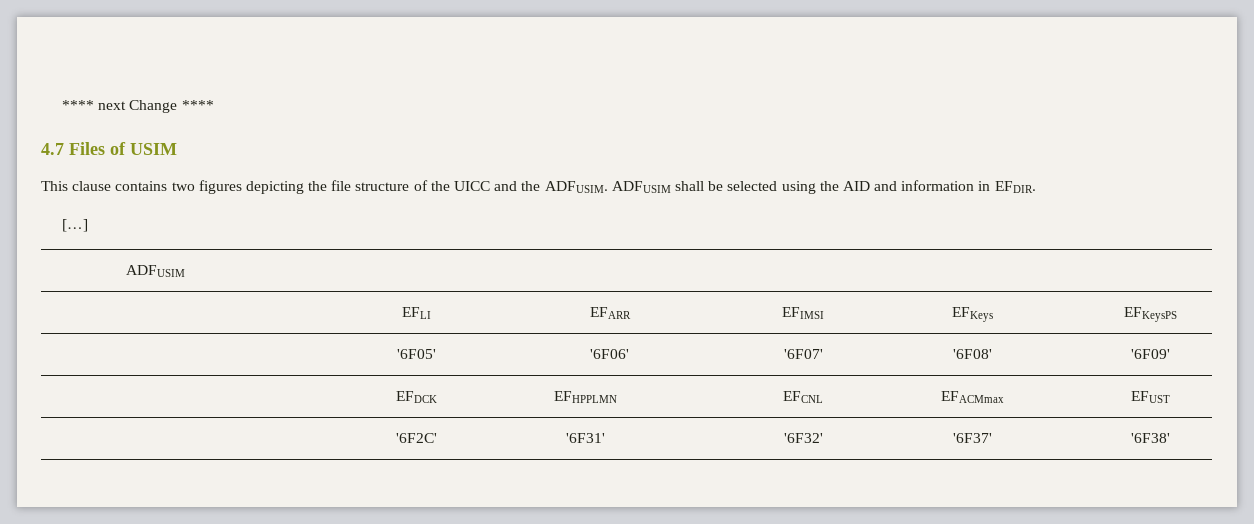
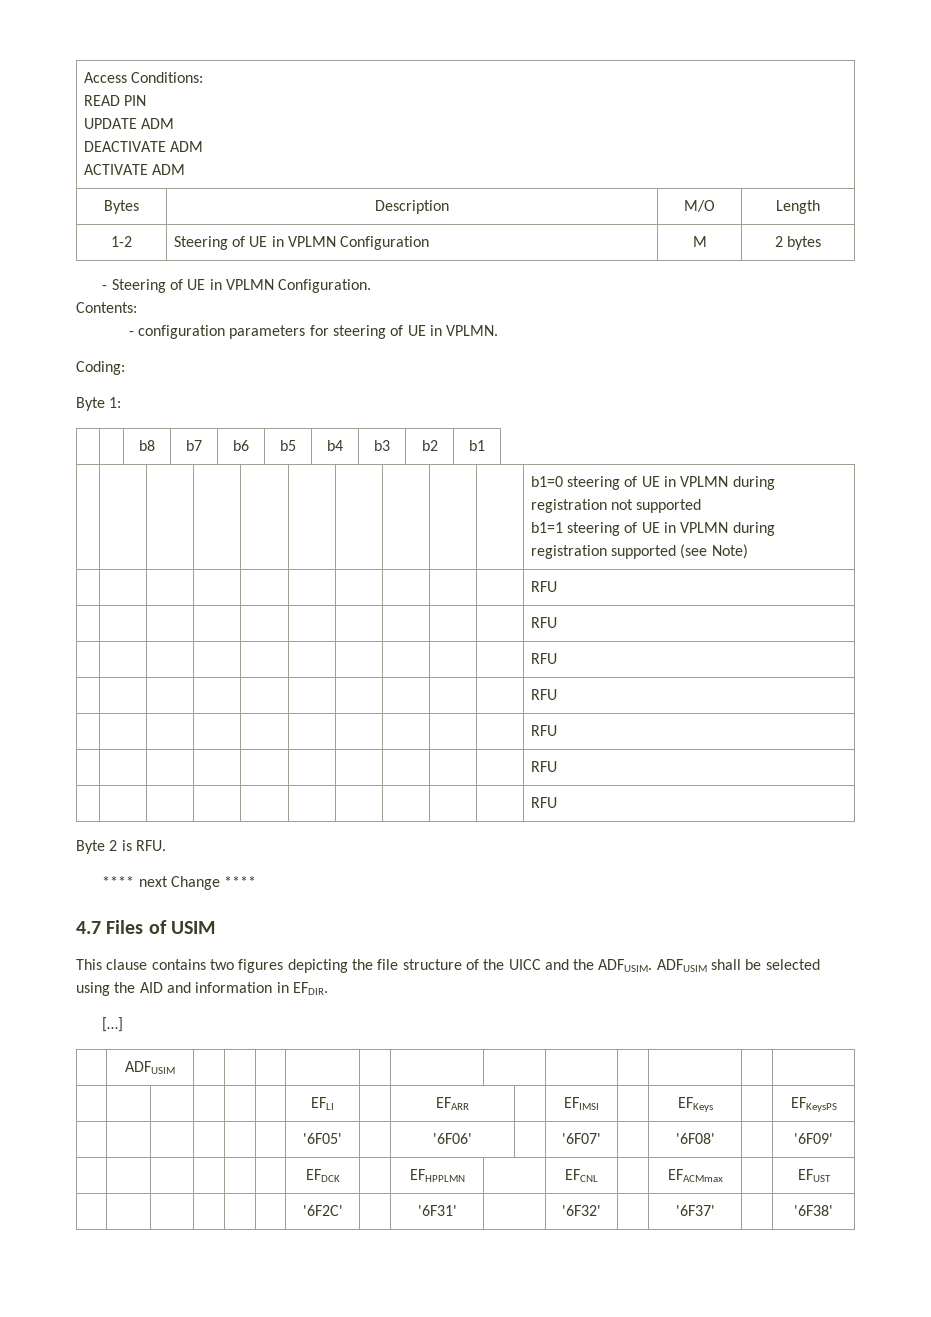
+ Access Conditions:
+ READ PIN
+ UPDATE ADM
+ DEACTIVATE ADM
+ ACTIVATE ADM
+ Bytes | Description | M/O | Length
+ 1-2 | Steering of UE in VPLMN Configuration | M | 2 bytes
+ - Steering of UE in VPLMN Configuration.
+ Contents:
+ - configuration parameters for steering of UE in VPLMN.
+ Coding:
+ Byte 1:
+ | | b8 | b7 | b6 | b5 | b4 | b3 | b2 | b1
+ | | | | | | | | | | b1=0 steering of UE in VPLMN during registration not supported
+ b1=1 steering of UE in VPLMN during registration supported (see Note)
+ | | | | | | | | | | RFU
+ | | | | | | | | | | RFU
+ | | | | | | | | | | RFU
+ | | | | | | | | | | RFU
+ | | | | | | | | | | RFU
+ | | | | | | | | | | RFU
+ | | | | | | | | | | RFU
+ Byte 2 is RFU.

